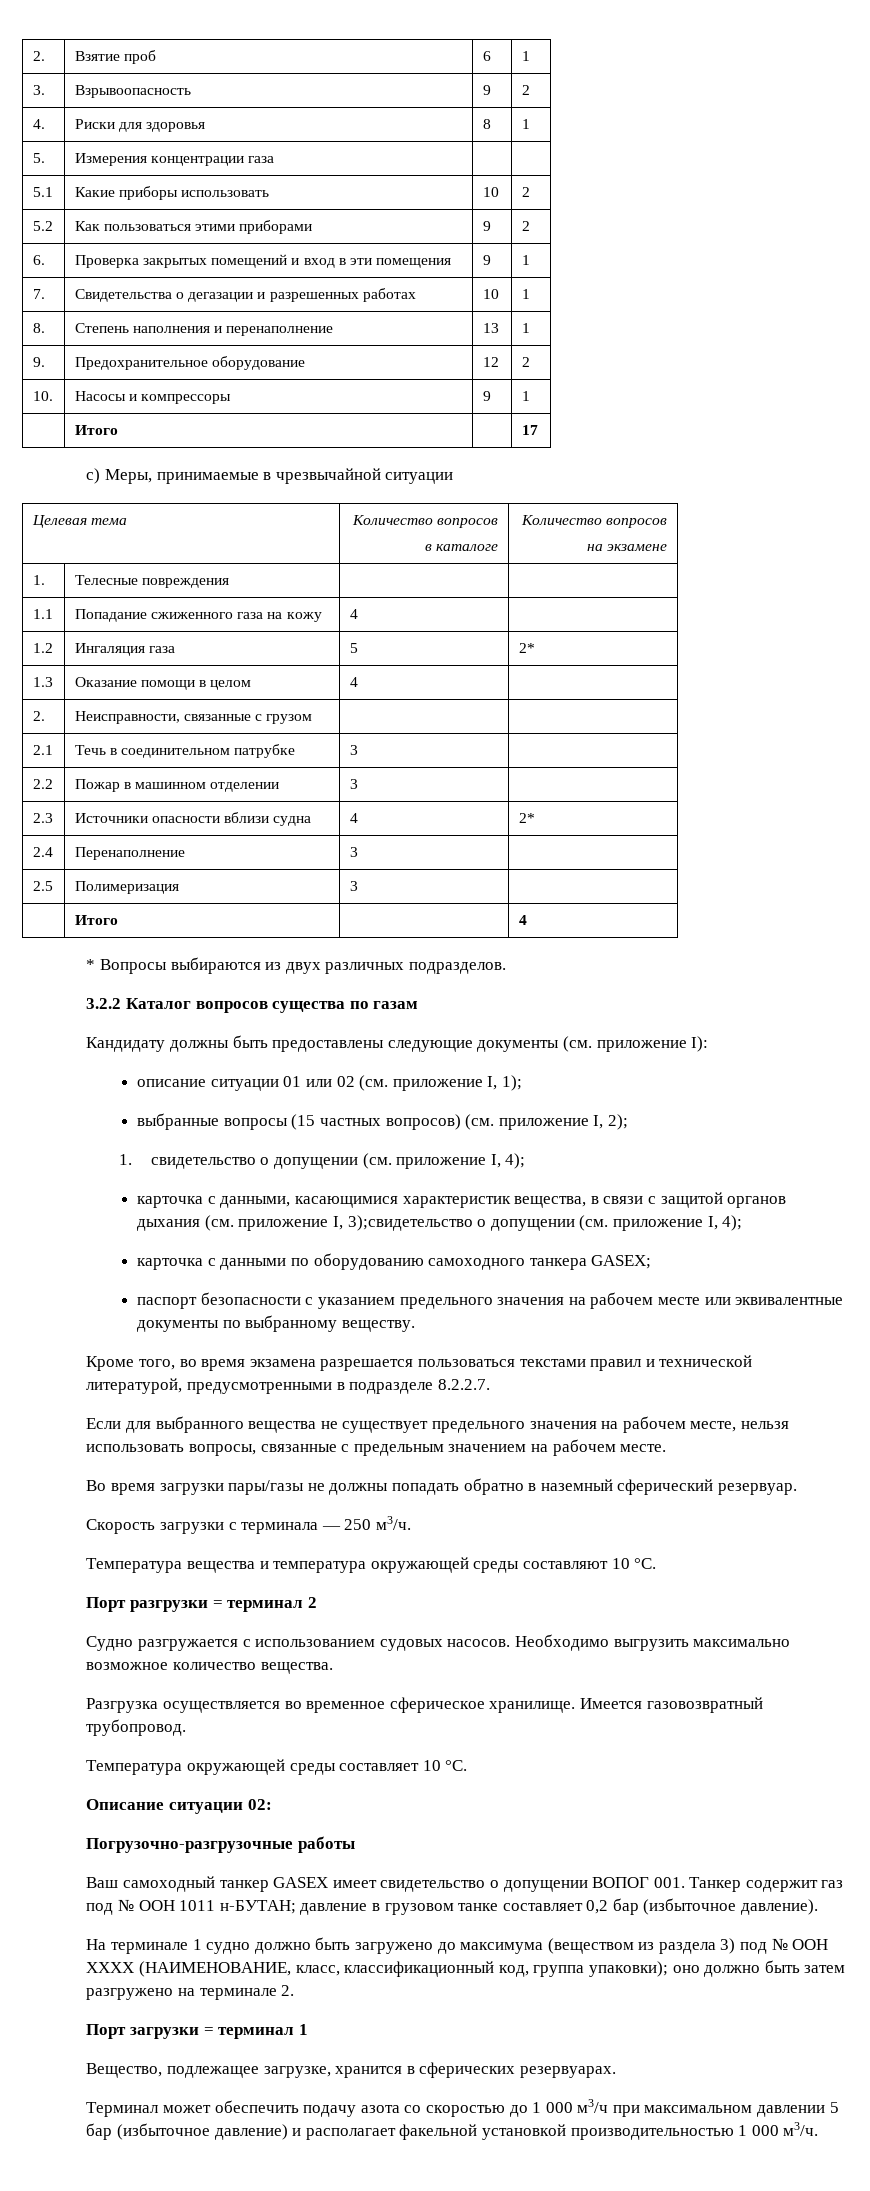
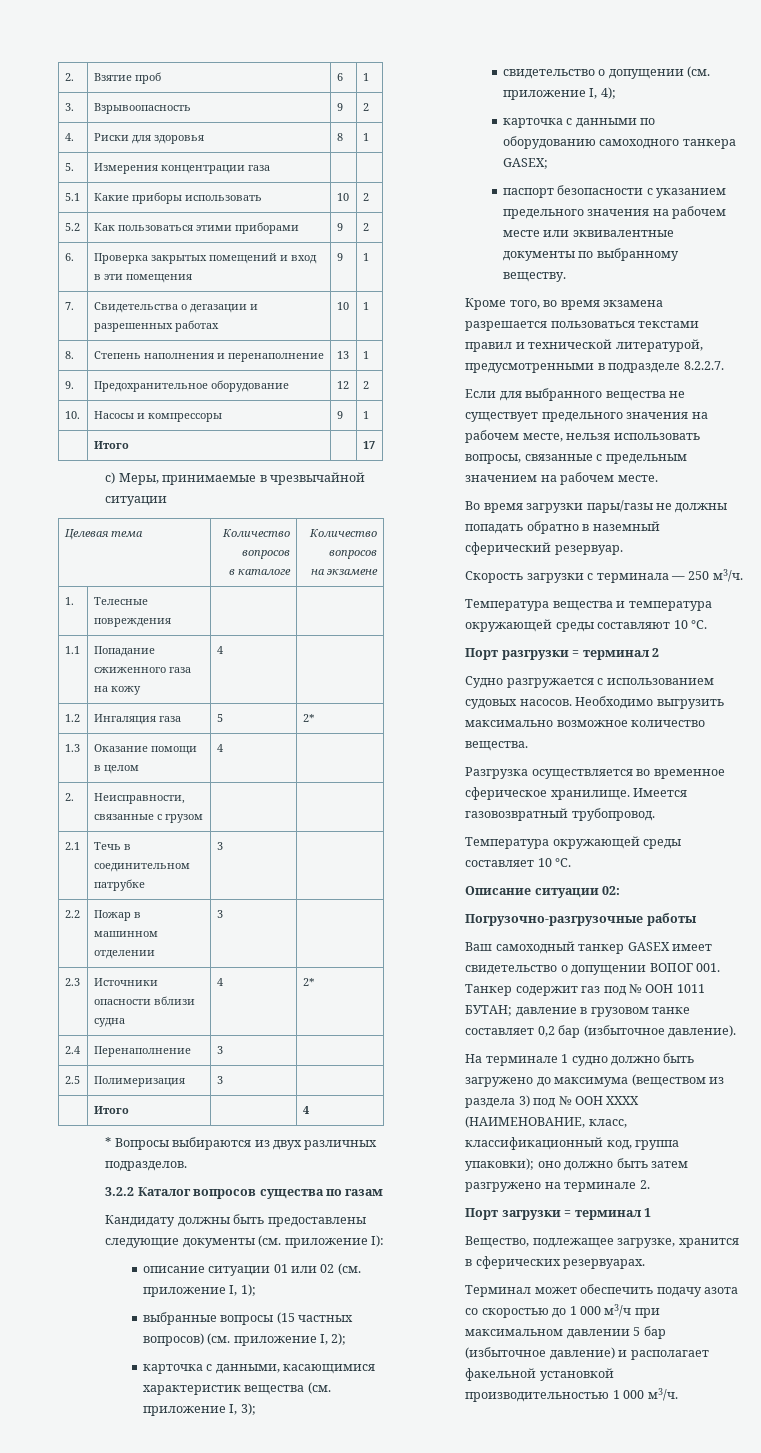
- 1. свидетельство о допущении (см. приложение I, 4);
- карточка с данными, касающимися характеристик вещества, в связи с защитой органов дыхания (см. приложение I, 3);свидетельство о допущении (см. приложение I, 4);
+ карточка с данными, касающимися характеристик вещества (см. приложение I, 3);
+ свидетельство о допущении (см. приложение I, 4);
- Ваш самоходный танкер GASEX имеет свидетельство о допущении ВОПОГ 001. Танкер содержит газ под № ООН 1011 н-БУТАН; давление в грузовом танке составляет 0,2 бар (избыточное давление).
+ Ваш самоходный танкер GASEX имеет свидетельство о допущении ВОПОГ 001. Танкер содержит газ под № ООН 1011 БУТАН; давление в грузовом танке составляет 0,2 бар (избыточное давление).

